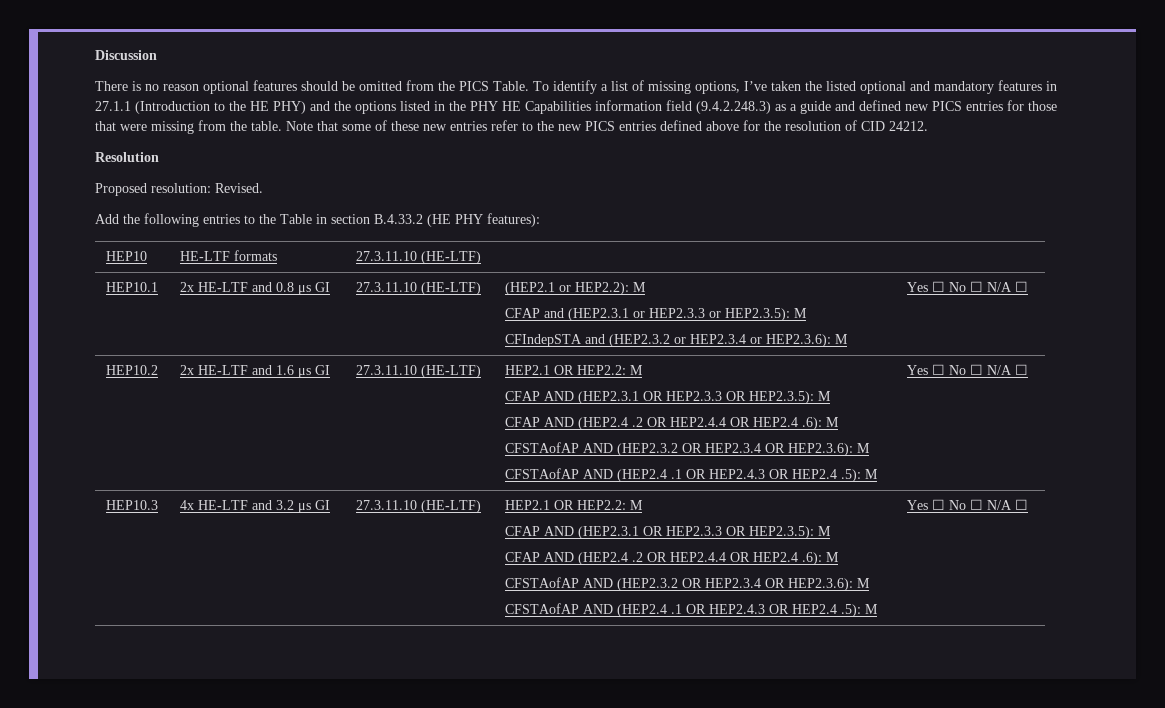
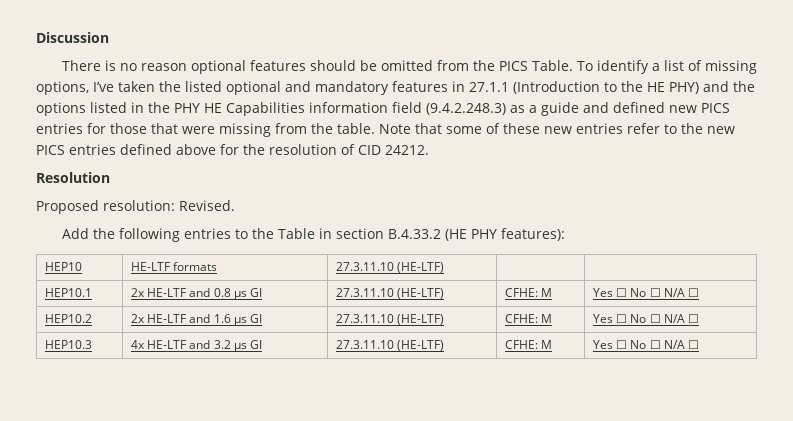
- HEP10.1 | 2x HE-LTF and 0.8 μs GI | 27.3.11.10 (HE-LTF) | (HEP2.1 or HEP2.2): M
- CFAP and (HEP2.3.1 or HEP2.3.3 or HEP2.3.5): M
- CFIndepSTA and (HEP2.3.2 or HEP2.3.4 or HEP2.3.6): M | Yes ☐ No ☐ N/A ☐
+ HEP10.1 | 2x HE-LTF and 0.8 μs GI | 27.3.11.10 (HE-LTF) | CFHE: M | Yes ☐ No ☐ N/A ☐
- 2x HE-LTF and 1.6 μs GI | 27.3.11.10 (HE-LTF) | HEP2.1 OR HEP2.2: M
- CFAP AND (HEP2.3.1 OR HEP2.3.3 OR HEP2.3.5): M
- CFAP AND (HEP2.4 .2 OR HEP2.4.4 OR HEP2.4 .6): M
- CFSTAofAP AND (HEP2.3.2 OR HEP2.3.4 OR HEP2.3.6): M
- CFSTAofAP AND (HEP2.4 .1 OR HEP2.4.3 OR HEP2.4 .5): M
+ 2x HE-LTF and 1.6 μs GI | 27.3.11.10 (HE-LTF) | CFHE: M
- 4x HE-LTF and 3.2 μs GI | 27.3.11.10 (HE-LTF) | HEP2.1 OR HEP2.2: M
- CFAP AND (HEP2.3.1 OR HEP2.3.3 OR HEP2.3.5): M
- CFAP AND (HEP2.4 .2 OR HEP2.4.4 OR HEP2.4 .6): M
- CFSTAofAP AND (HEP2.3.2 OR HEP2.3.4 OR HEP2.3.6): M
- CFSTAofAP AND (HEP2.4 .1 OR HEP2.4.3 OR HEP2.4 .5): M
+ 4x HE-LTF and 3.2 μs GI | 27.3.11.10 (HE-LTF) | CFHE: M

